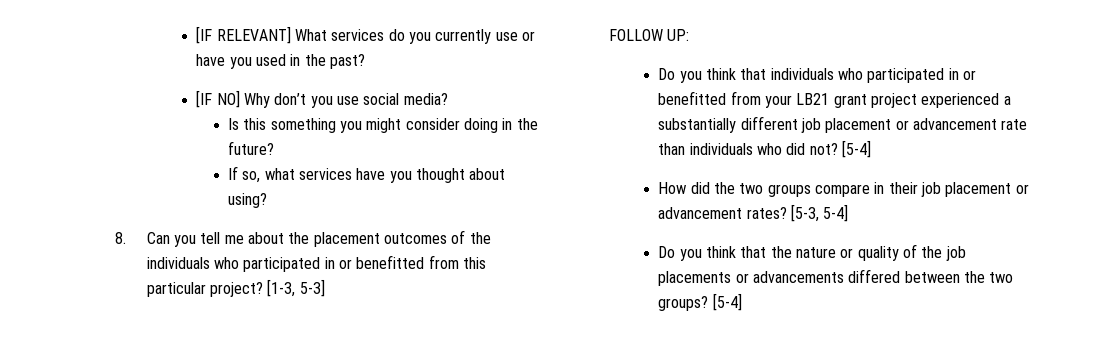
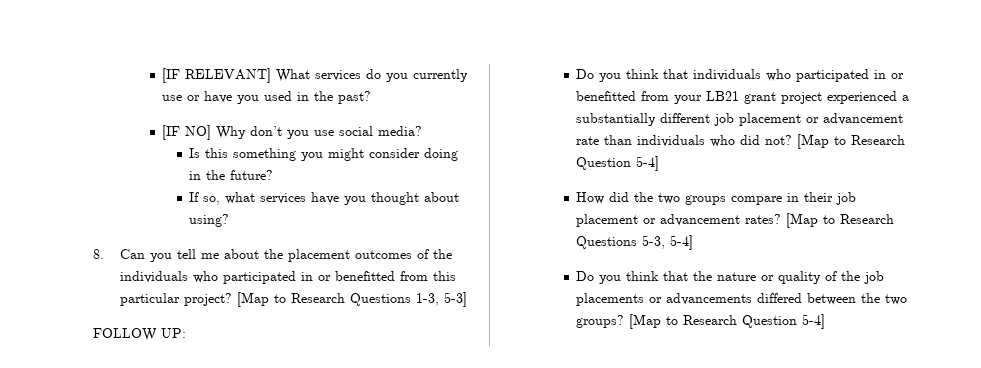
- [1-3, 5-3]
+ [Map to Research Questions 1-3, 5-3]
- Do you think that individuals who participated in or benefitted from your LB21 grant project experienced a substantially different job placement or advancement rate than individuals who did not? [5-4]
+ Do you think that individuals who participated in or benefitted from your LB21 grant project experienced a substantially different job placement or advancement rate than individuals who did not? [Map to Research Question 5-4]
- [5-3, 5-4]
+ [Map to Research Questions 5-3, 5-4]
- Do you think that the nature or quality of the job placements or advancements differed between the two groups? [5-4]
+ Do you think that the nature or quality of the job placements or advancements differed between the two groups? [Map to Research Question 5-4]

